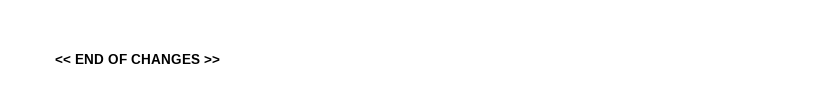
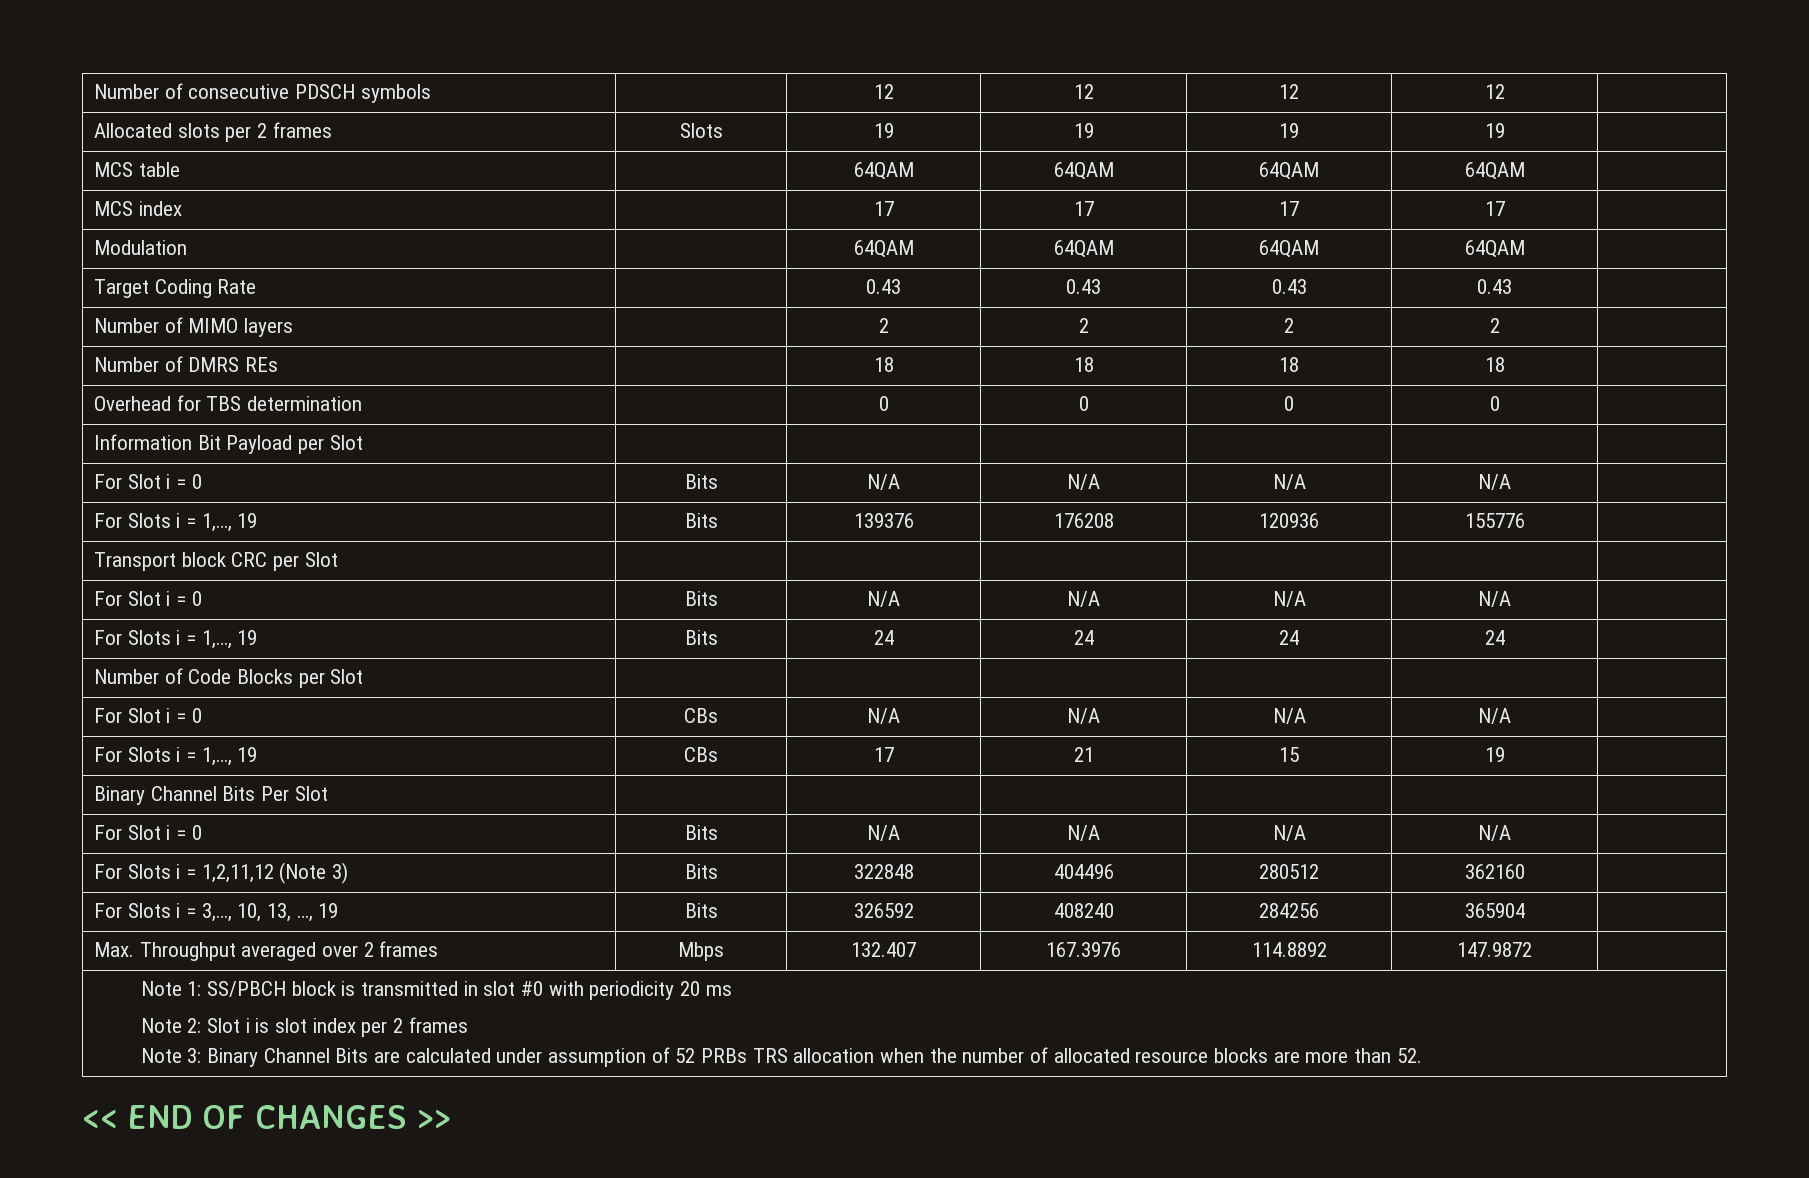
+ Number of consecutive PDSCH symbols | | 12 | 12 | 12 | 12 |
+ Allocated slots per 2 frames | Slots | 19 | 19 | 19 | 19 |
+ MCS table | | 64QAM | 64QAM | 64QAM | 64QAM |
+ MCS index | | 17 | 17 | 17 | 17 |
+ Modulation | | 64QAM | 64QAM | 64QAM | 64QAM |
+ Target Coding Rate | | 0.43 | 0.43 | 0.43 | 0.43 |
+ Number of MIMO layers | | 2 | 2 | 2 | 2 |
+ Number of DMRS REs | | 18 | 18 | 18 | 18 |
+ Overhead for TBS determination | | 0 | 0 | 0 | 0 |
+ Information Bit Payload per Slot | | | | | |
+ For Slot i = 0 | Bits | N/A | N/A | N/A | N/A |
+ For Slots i = 1,…, 19 | Bits | 139376 | 176208 | 120936 | 155776 |
+ Transport block CRC per Slot | | | | | |
+ For Slot i = 0 | Bits | N/A | N/A | N/A | N/A |
+ For Slots i = 1,…, 19 | Bits | 24 | 24 | 24 | 24 |
+ Number of Code Blocks per Slot | | | | | |
+ For Slot i = 0 | CBs | N/A | N/A | N/A | N/A |
+ For Slots i = 1,…, 19 | CBs | 17 | 21 | 15 | 19 |
+ Binary Channel Bits Per Slot | | | | | |
+ For Slot i = 0 | Bits | N/A | N/A | N/A | N/A |
+ For Slots i = 1,2,11,12 (Note 3) | Bits | 322848 | 404496 | 280512 | 362160 |
+ For Slots i = 3,…, 10, 13, …, 19 | Bits | 326592 | 408240 | 284256 | 365904 |
+ Max. Throughput averaged over 2 frames | Mbps | 132.407 | 167.3976 | 114.8892 | 147.9872 |
+ Note 1: SS/PBCH block is transmitted in slot #0 with periodicity 20 ms
+ Note 2: Slot i is slot index per 2 frames
+ Note 3: Binary Channel Bits are calculated under assumption of 52 PRBs TRS allocation when the number of allocated resource blocks are more than 52.

